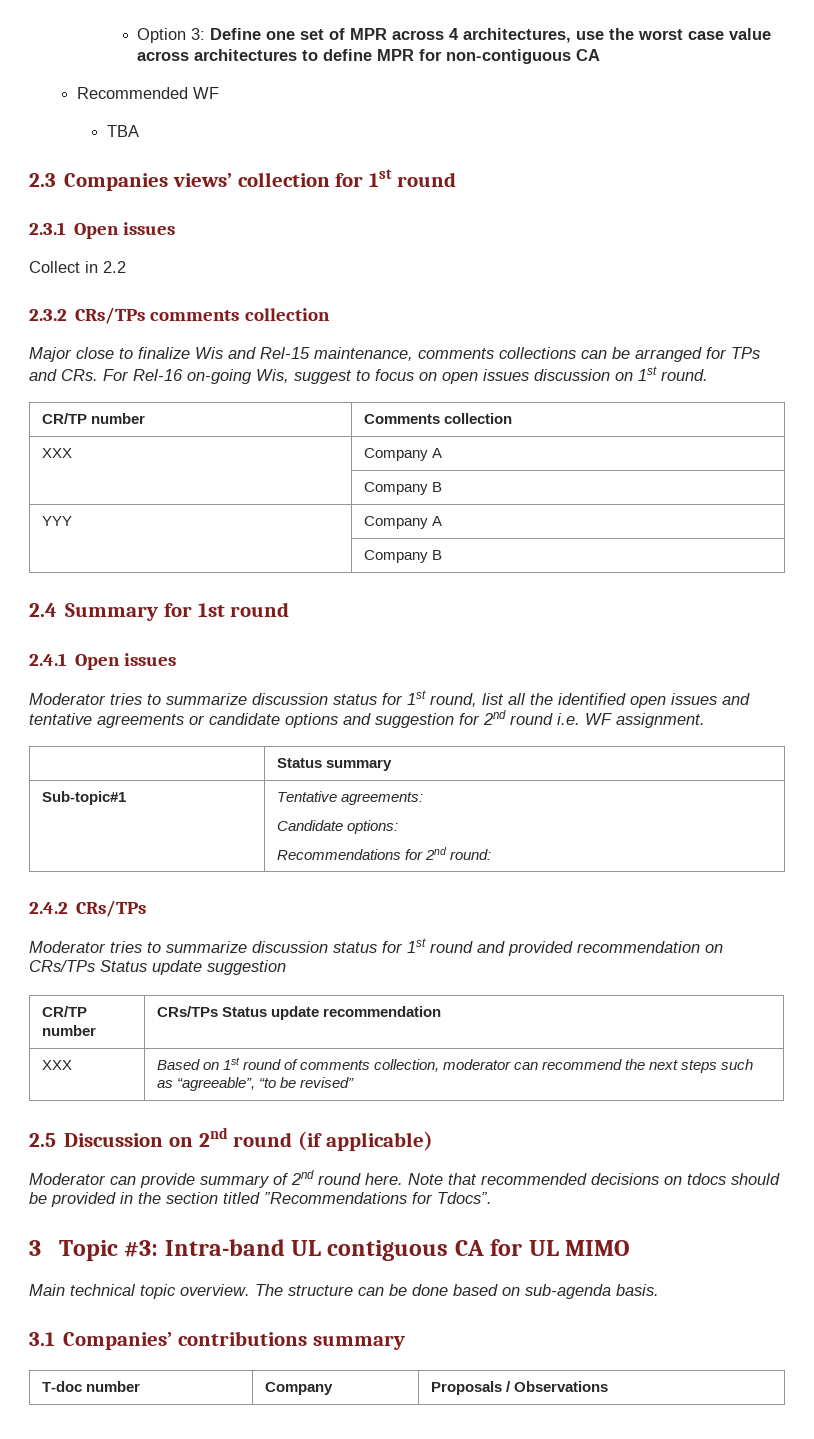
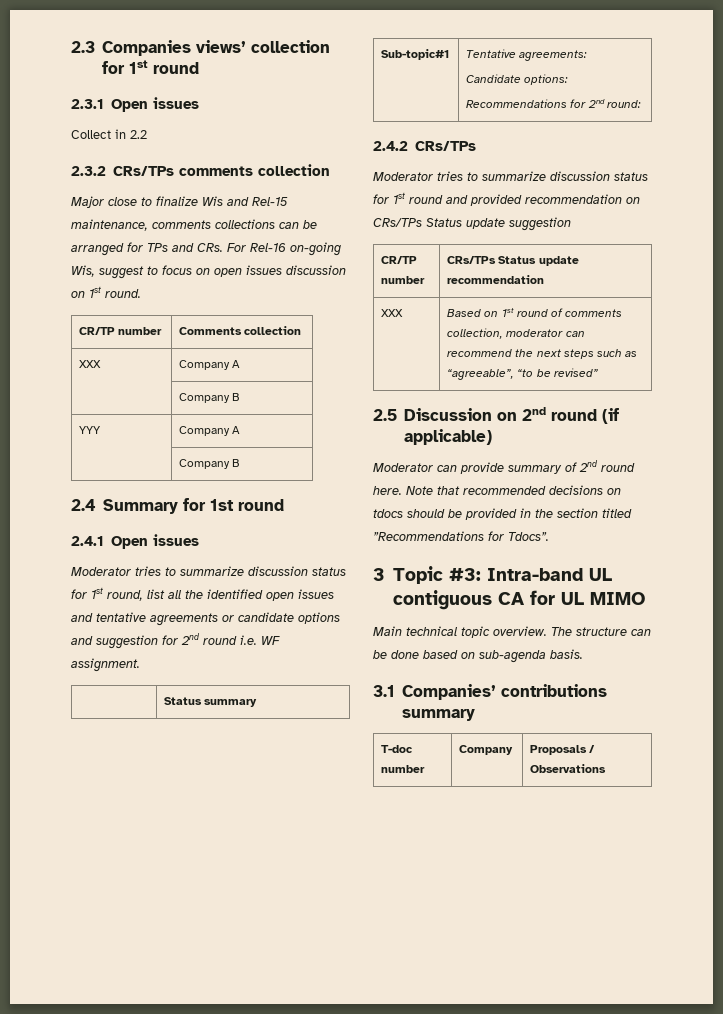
- Option 3: Define one set of MPR across 4 architectures, use the worst case value across architectures to define MPR for non-contiguous CA
- Recommended WF
- TBA

